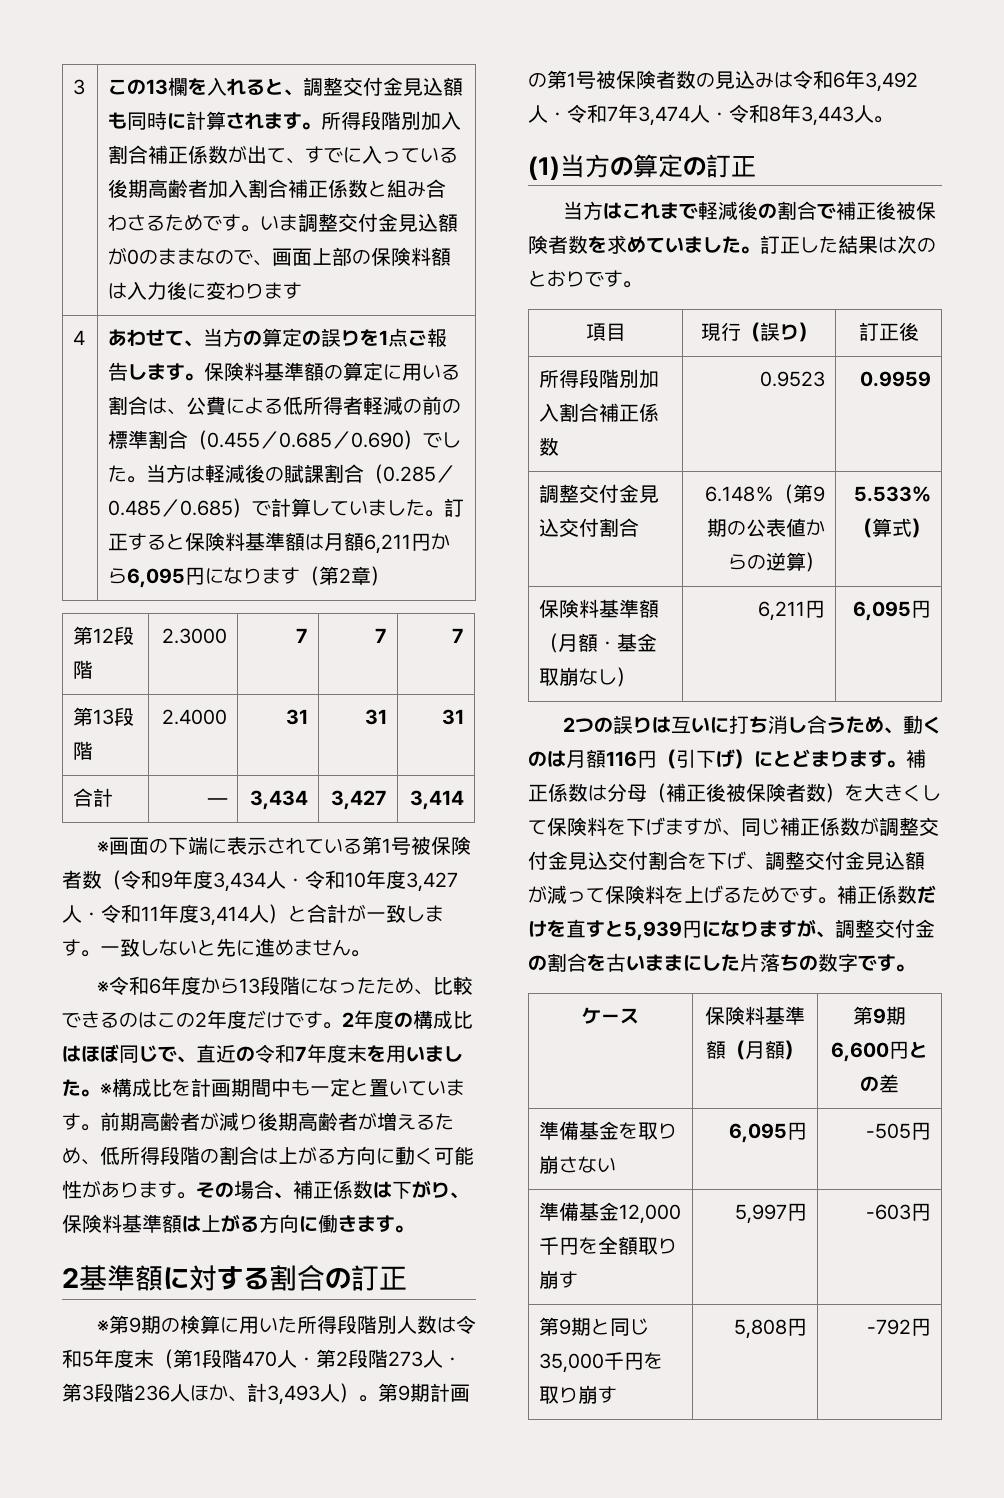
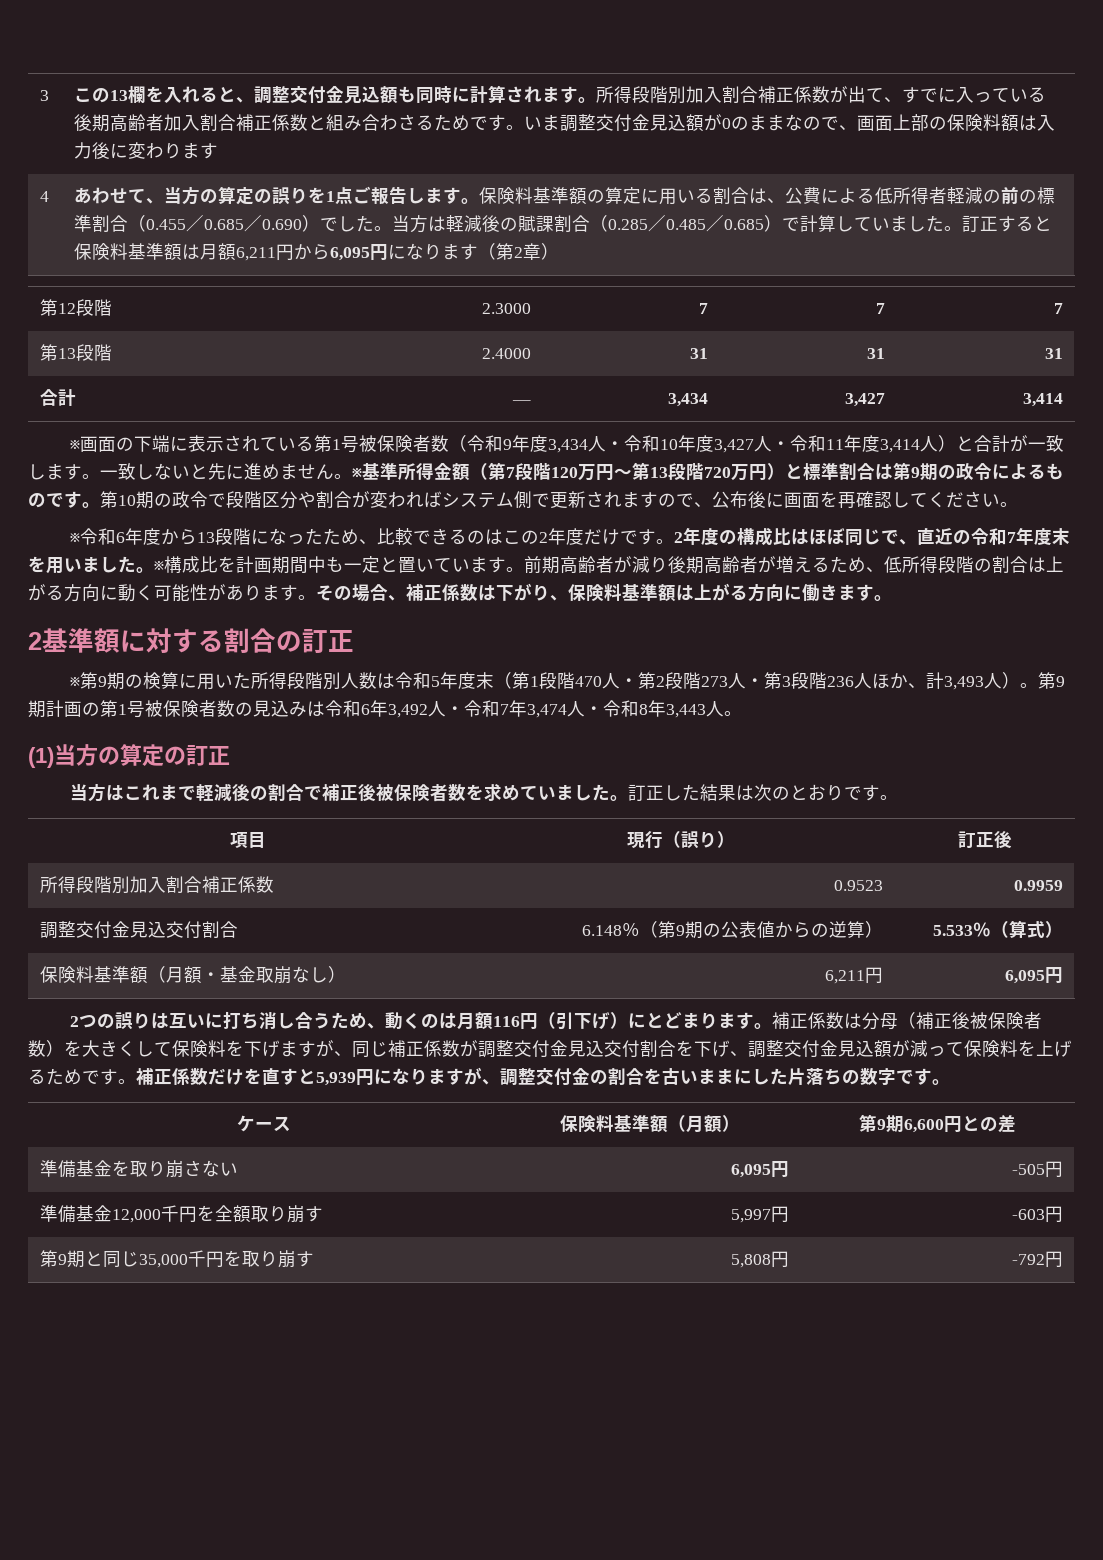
+ ※基準所得金額（第7段階120万円〜第13段階720万円）と標準割合は第9期の政令によるものです。第10期の政令で段階区分や割合が変わればシステム側で更新されますので、公布後に画面を再確認してください。

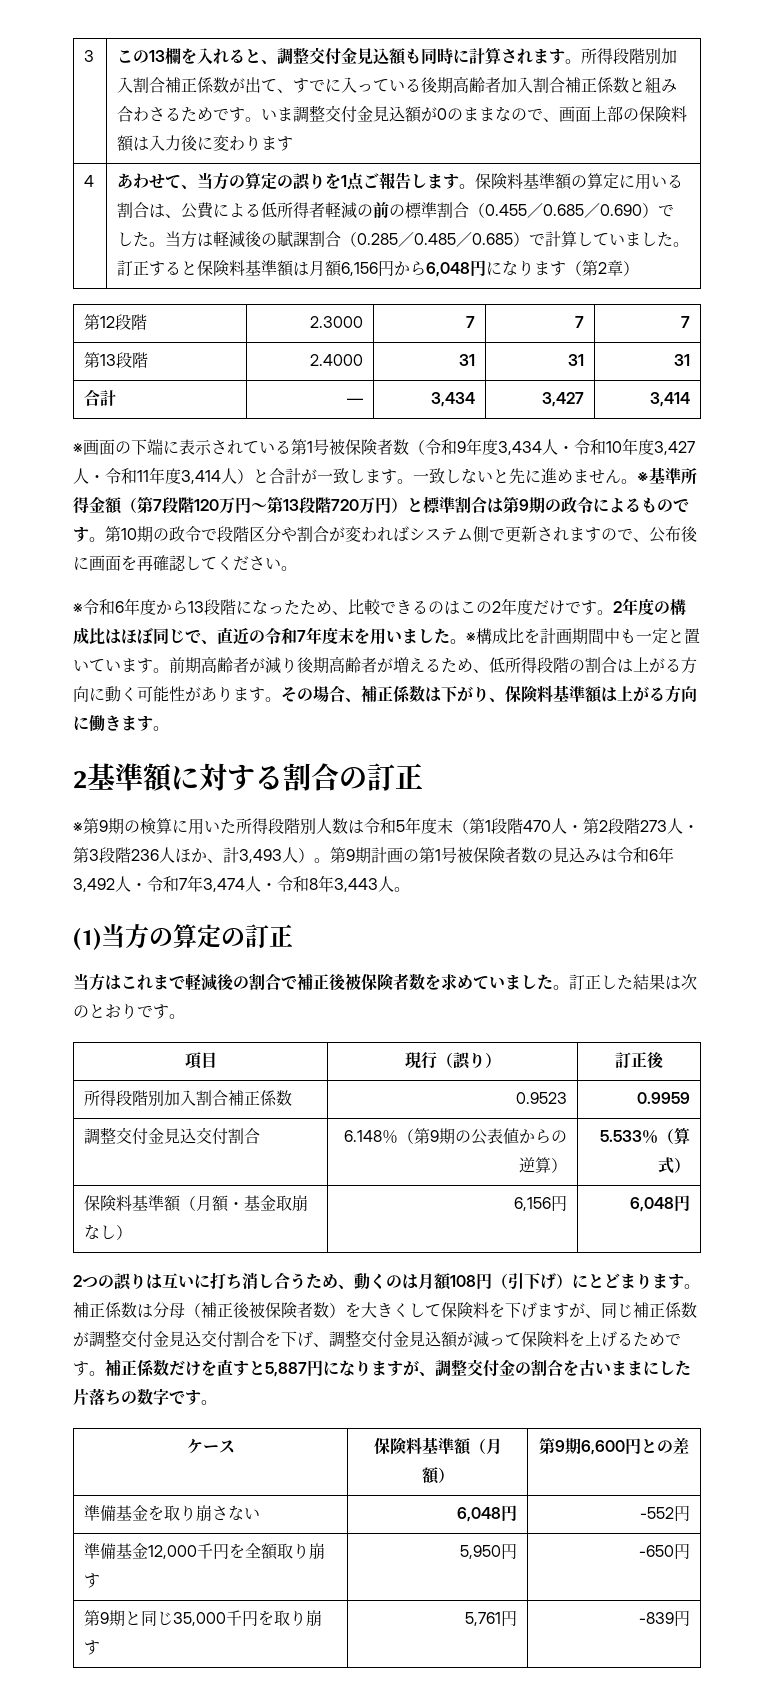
- 訂正すると保険料基準額は月額6,211円から6,095円になります（第2章）
+ 訂正すると保険料基準額は月額6,156円から6,048円になります（第2章）
- 保険料基準額（月額・基金取崩なし） | 6,211円 | 6,095円
+ 保険料基準額（月額・基金取崩なし） | 6,156円 | 6,048円
- 2つの誤りは互いに打ち消し合うため、動くのは月額116円（引下げ）にとどまります。
+ 2つの誤りは互いに打ち消し合うため、動くのは月額108円（引下げ）にとどまります。
- 補正係数だけを直すと5,939円になりますが、調整交付金の割合を古いままにした片落ちの数字です。
+ 補正係数だけを直すと5,887円になりますが、調整交付金の割合を古いままにした片落ちの数字です。
- 準備基金を取り崩さない | 6,095円 | -505円
+ 準備基金を取り崩さない | 6,048円 | -552円
- 準備基金12,000千円を全額取り崩す | 5,997円 | -603円
+ 準備基金12,000千円を全額取り崩す | 5,950円 | -650円
- 第9期と同じ35,000千円を取り崩す | 5,808円 | -792円
+ 第9期と同じ35,000千円を取り崩す | 5,761円 | -839円

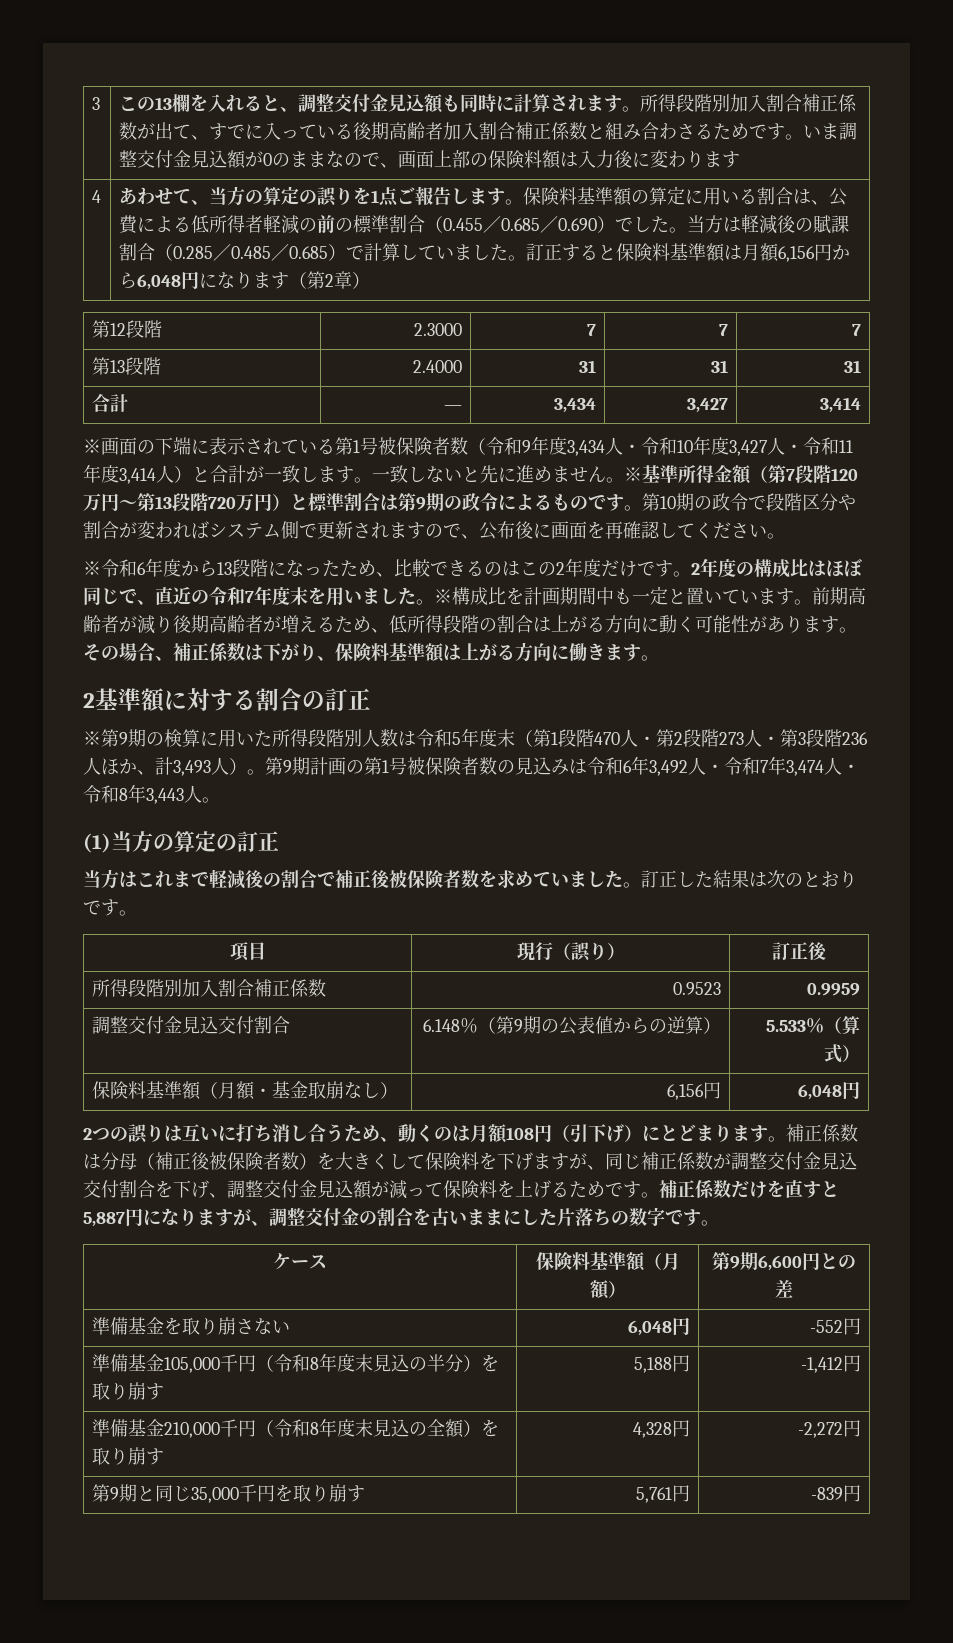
- 準備基金12,000千円を全額取り崩す | 5,950円 | -650円
+ 準備基金105,000千円（令和8年度末見込の半分）を取り崩す | 5,188円 | -1,412円
+ 準備基金210,000千円（令和8年度末見込の全額）を取り崩す | 4,328円 | -2,272円

